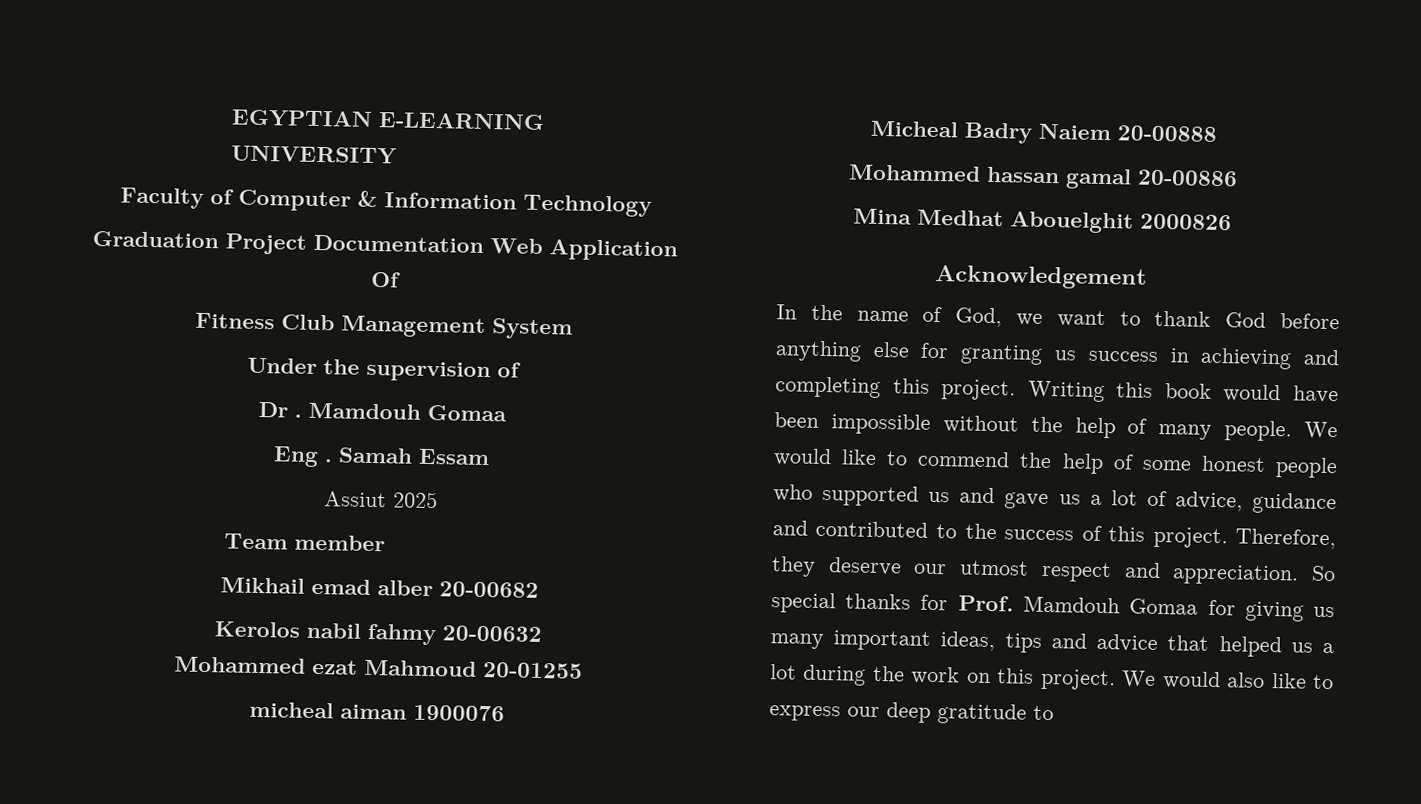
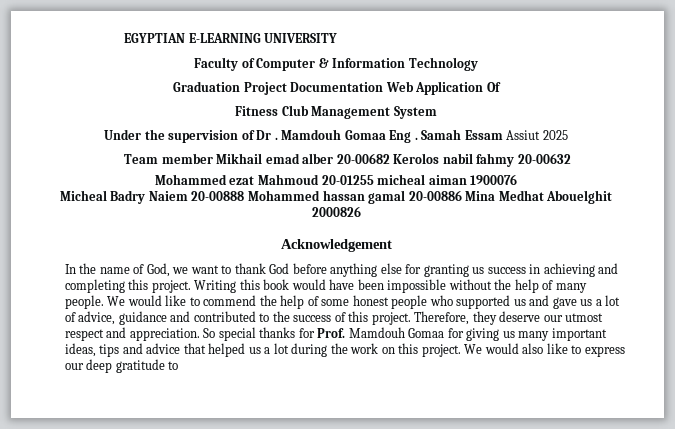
- Under the supervision of
- Dr . Mamdouh Gomaa
- Eng .
+ Under the supervision of Dr . Mamdouh Gomaa Eng .
- Samah Essam
- Assiut 2025
+ Samah Essam Assiut 2025
- Team member
- Mikhail emad alber 20-00682
- Kerolos nabil fahmy 20-00632
+ Team member Mikhail emad alber 20-00682 Kerolos nabil fahmy 20-00632
- Mohammed ezat Mahmoud 20-01255
- micheal aiman 1900076
+ Mohammed ezat Mahmoud 20-01255 micheal aiman 1900076
- Micheal Badry Naiem 20-00888
- Mohammed hassan gamal 20-00886
- Mina Medhat Abouelghit 2000826
+ Micheal Badry Naiem 20-00888 Mohammed hassan gamal 20-00886 Mina Medhat Abouelghit 2000826

